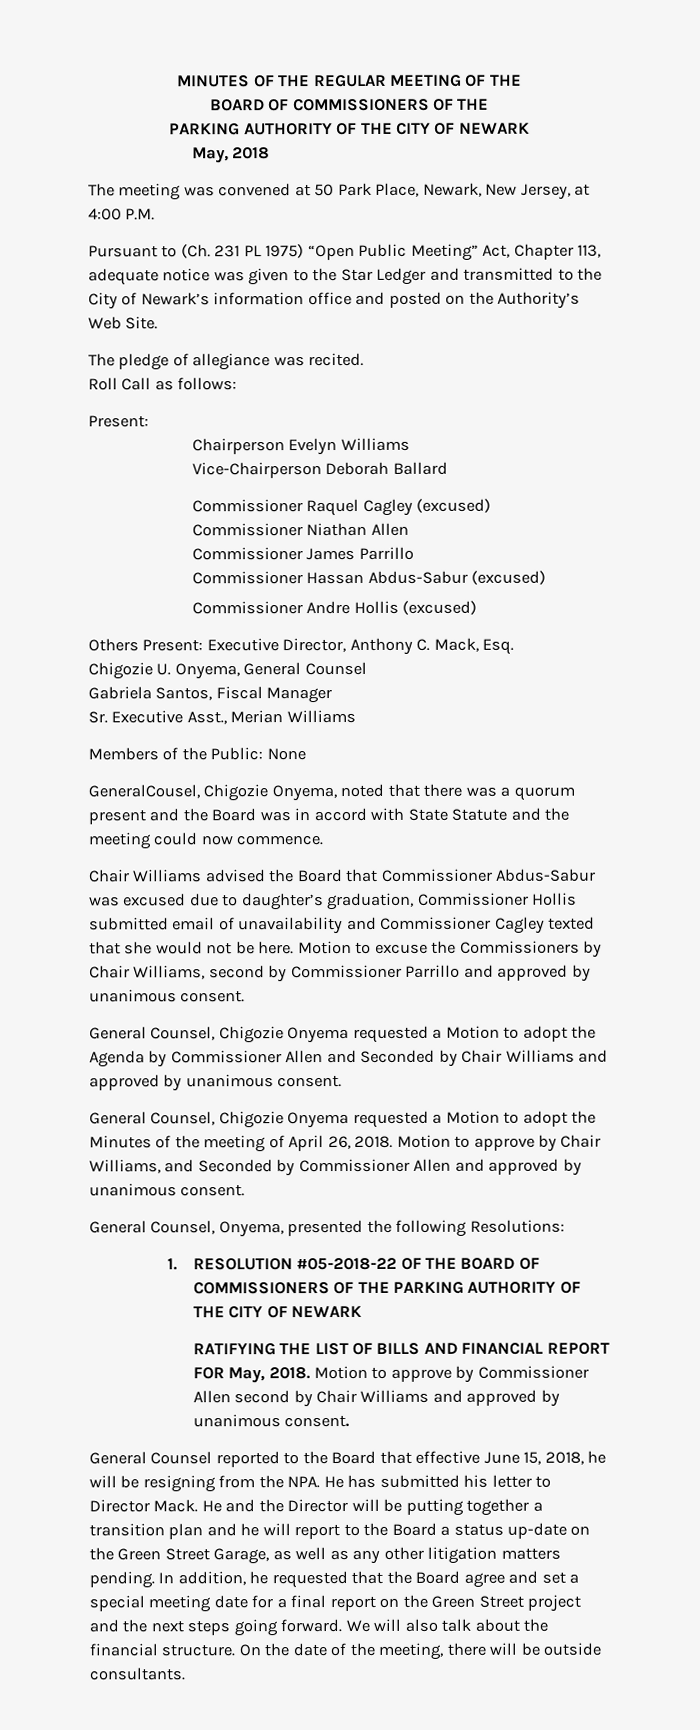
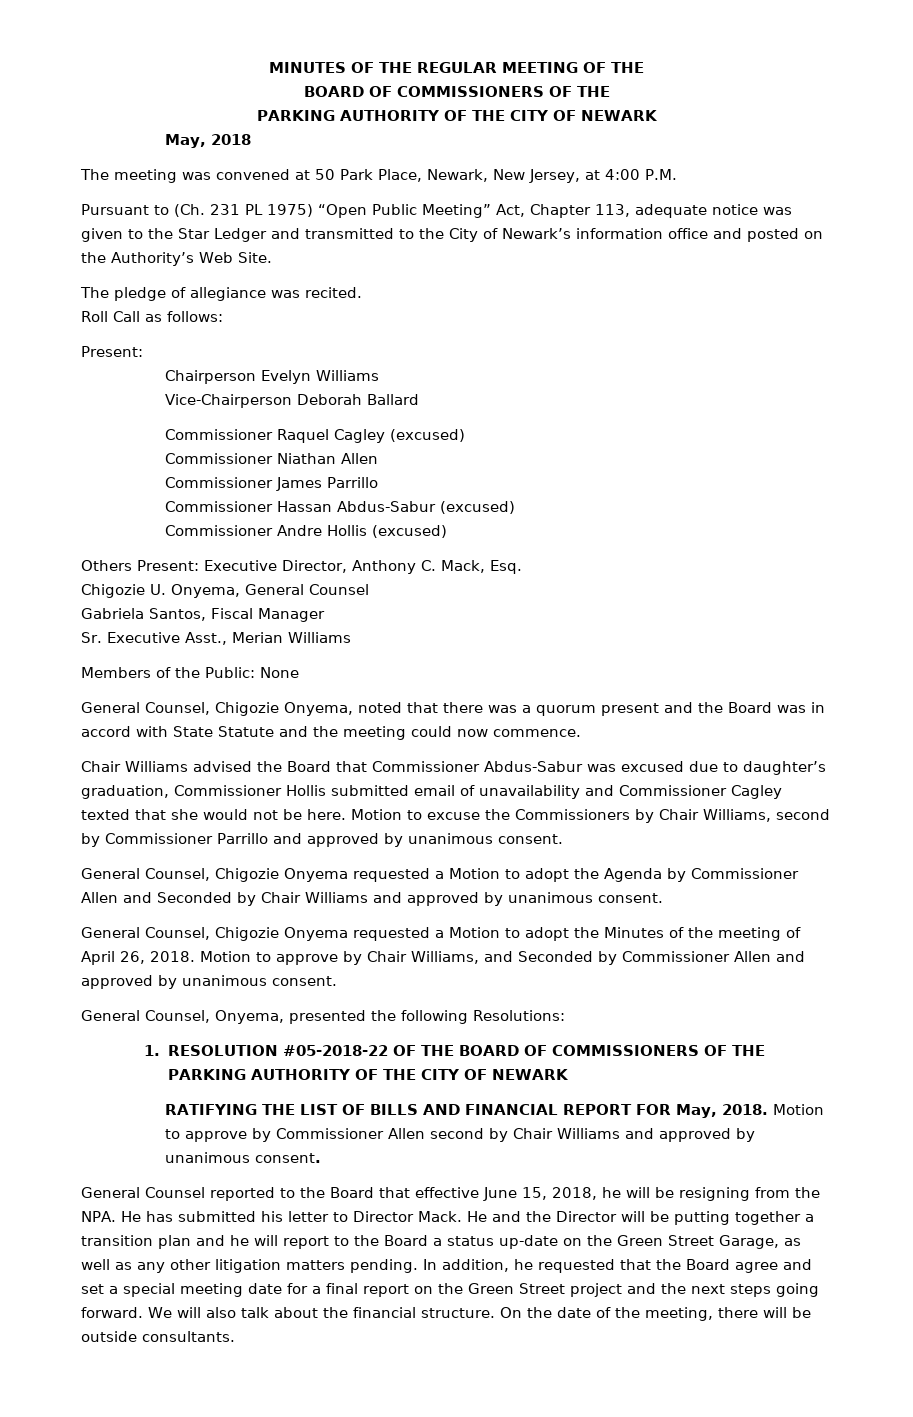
- GeneralCousel, Chigozie Onyema, noted that there was a quorum present and the Board was in accord with State Statute and the meeting could now commence.
+ General Counsel, Chigozie Onyema, noted that there was a quorum present and the Board was in accord with State Statute and the meeting could now commence.

